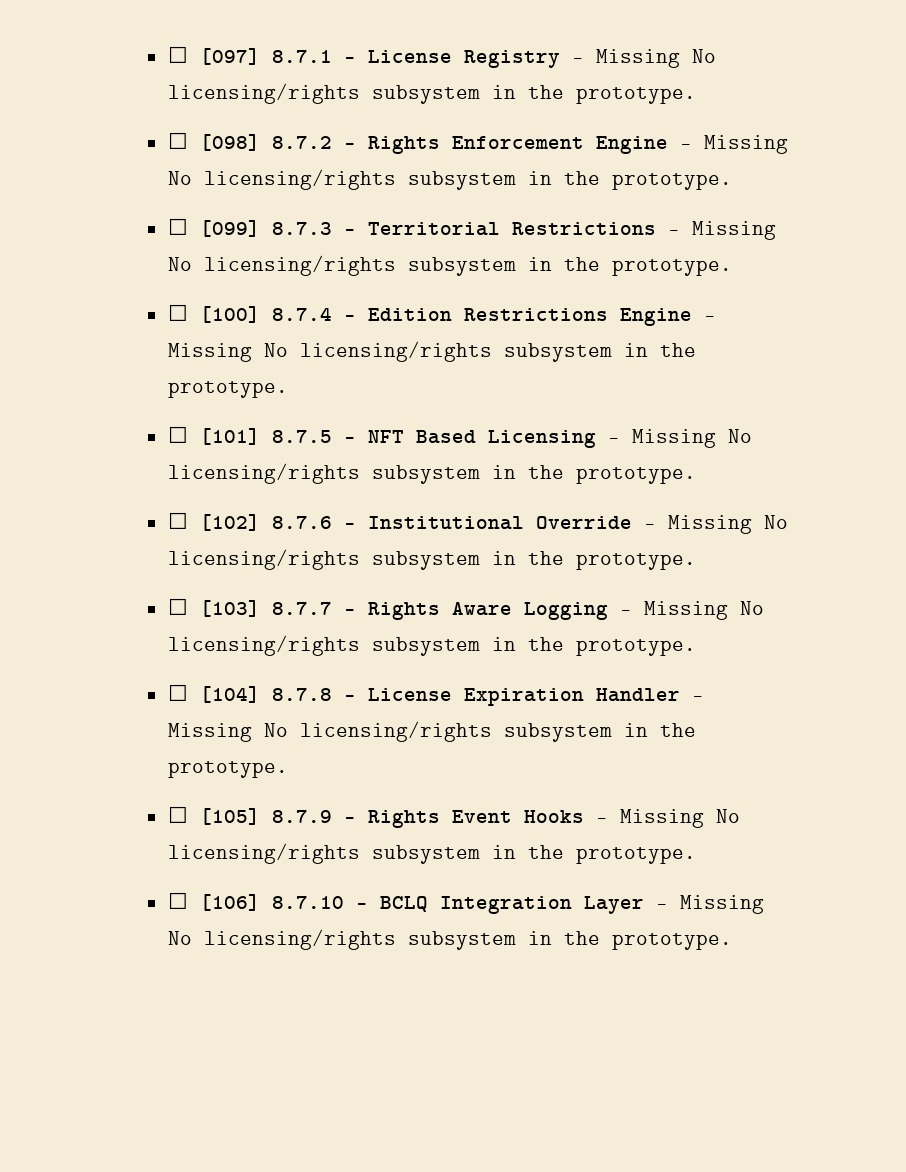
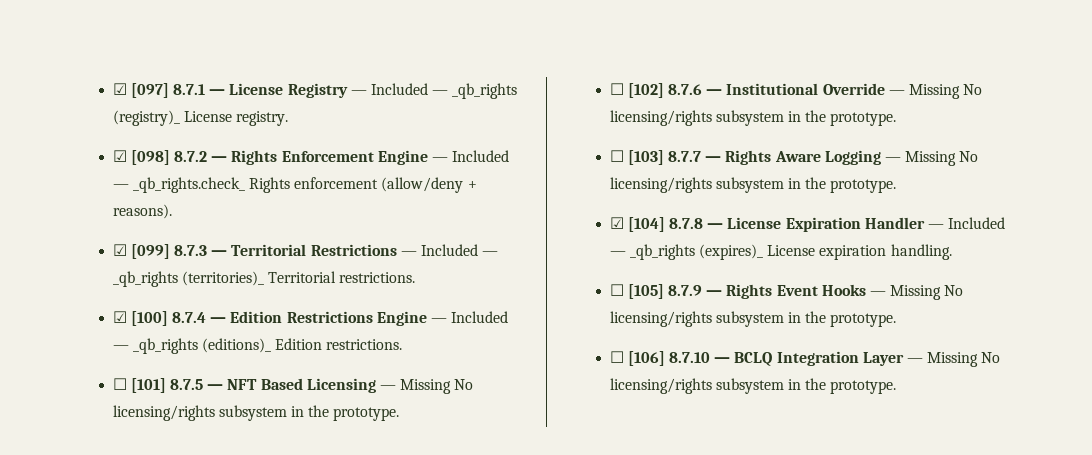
- ☐ [097] 8.7.1 — License Registry — Missing No licensing/rights subsystem in the prototype.
- ☐ [098] 8.7.2 — Rights Enforcement Engine — Missing No licensing/rights subsystem in the prototype.
- ☐ [099] 8.7.3 — Territorial Restrictions — Missing No licensing/rights subsystem in the prototype.
- ☐ [100] 8.7.4 — Edition Restrictions Engine — Missing No licensing/rights subsystem in the prototype.
+ ☑ [097] 8.7.1 — License Registry — Included — _qb_rights (registry)_ License registry.
+ ☑ [098] 8.7.2 — Rights Enforcement Engine — Included — _qb_rights.check_ Rights enforcement (allow/deny + reasons).
+ ☑ [099] 8.7.3 — Territorial Restrictions — Included — _qb_rights (territories)_ Territorial restrictions.
+ ☑ [100] 8.7.4 — Edition Restrictions Engine — Included — _qb_rights (editions)_ Edition restrictions.
- ☐ [104] 8.7.8 — License Expiration Handler — Missing No licensing/rights subsystem in the prototype.
+ ☑ [104] 8.7.8 — License Expiration Handler — Included — _qb_rights (expires)_ License expiration handling.

